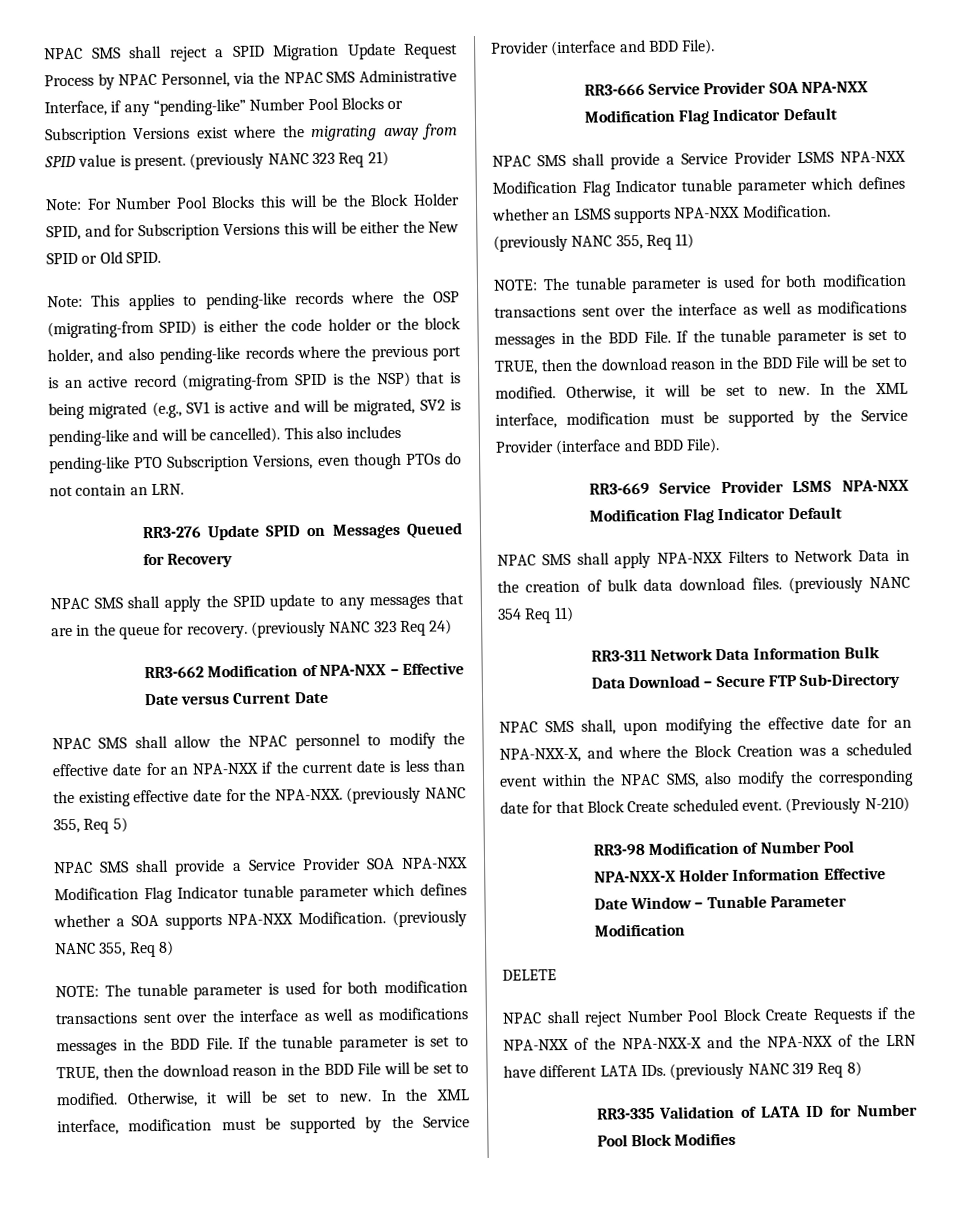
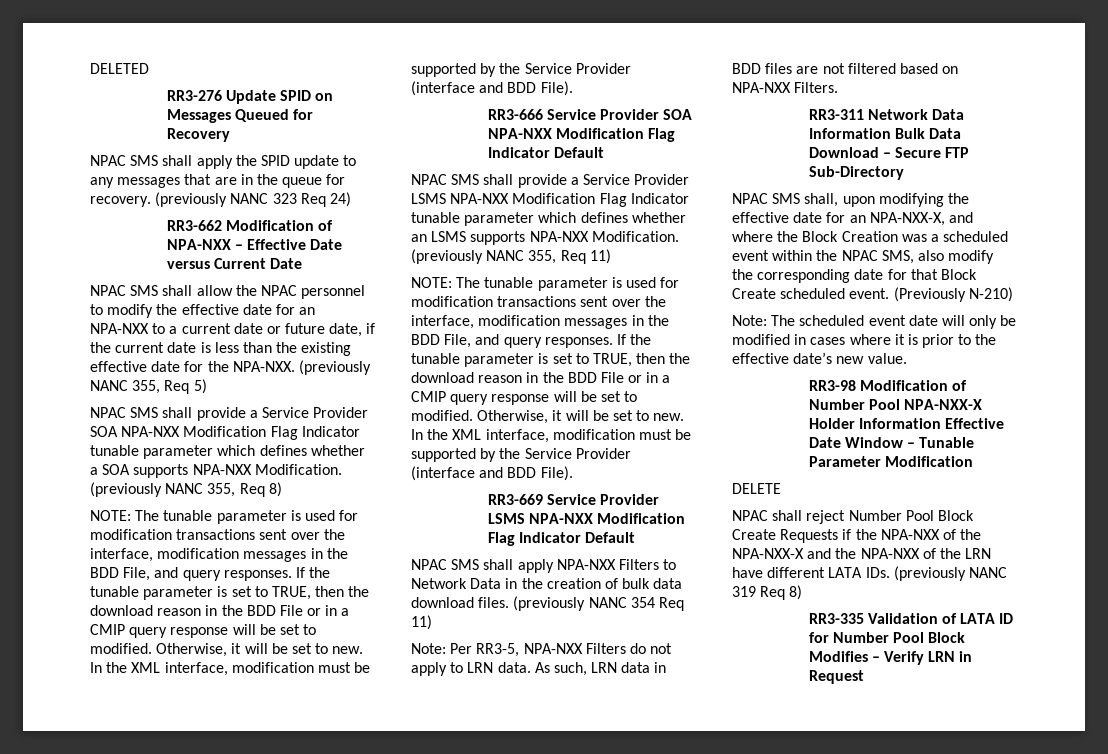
- NPAC SMS shall reject a SPID Migration Update Request Process by NPAC Personnel, via the NPAC SMS Administrative Interface, if any “pending-like” Number Pool Blocks or Subscription Versions exist where the migrating away from SPID value is present. (previously NANC 323 Req 21)
- Note: For Number Pool Blocks this will be the Block Holder SPID, and for Subscription Versions this will be either the New SPID or Old SPID.
- Note: This applies to pending-like records where the OSP (migrating-from SPID) is either the code holder or the block holder, and also pending-like records where the previous port is an active record (migrating-from SPID is the NSP) that is being migrated (e.g., SV1 is active and will be migrated, SV2 is pending-like and will be cancelled). This also includes pending-like PTO Subscription Versions, even though PTOs do not contain an LRN.
+ DELETED
- NPAC SMS shall allow the NPAC personnel to modify the effective date for an NPA-NXX if the current date is less than the existing effective date for the NPA-NXX.
+ NPAC SMS shall allow the NPAC personnel to modify the effective date for an NPA-NXX to a current date or future date, if the current date is less than the existing effective date for the NPA-NXX.
  (previously NANC 355, Req 8)
- NOTE: The tunable parameter is used for both modification transactions sent over the interface as well as modifications messages in the BDD File. If the tunable parameter is set to TRUE, then the download reason in the BDD File will be set to modified.
+ NOTE: The tunable parameter is used for modification transactions sent over the interface, modification messages in the BDD File, and query responses. If the tunable parameter is set to TRUE, then the download reason in the BDD File or in a CMIP query response will be set to modified.
  (previously NANC 355, Req 11)
- NOTE: The tunable parameter is used for both modification transactions sent over the interface as well as modifications messages in the BDD File. If the tunable parameter is set to TRUE, then the download reason in the BDD File will be set to modified.
+ NOTE: The tunable parameter is used for modification transactions sent over the interface, modification messages in the BDD File, and query responses. If the tunable parameter is set to TRUE, then the download reason in the BDD File or in a CMIP query response will be set to modified.
+ Note: Per RR3-5, NPA-NXX Filters do not apply to LRN data. As such, LRN data in BDD files are not filtered based on NPA-NXX Filters.
+ Note: The scheduled event date will only be modified in cases where it is prior to the effective date’s new value.
- RR3-335 Validation of LATA ID for Number Pool Block Modifies
+ RR3-335 Validation of LATA ID for Number Pool Block Modifies – Verify LRN in Request

